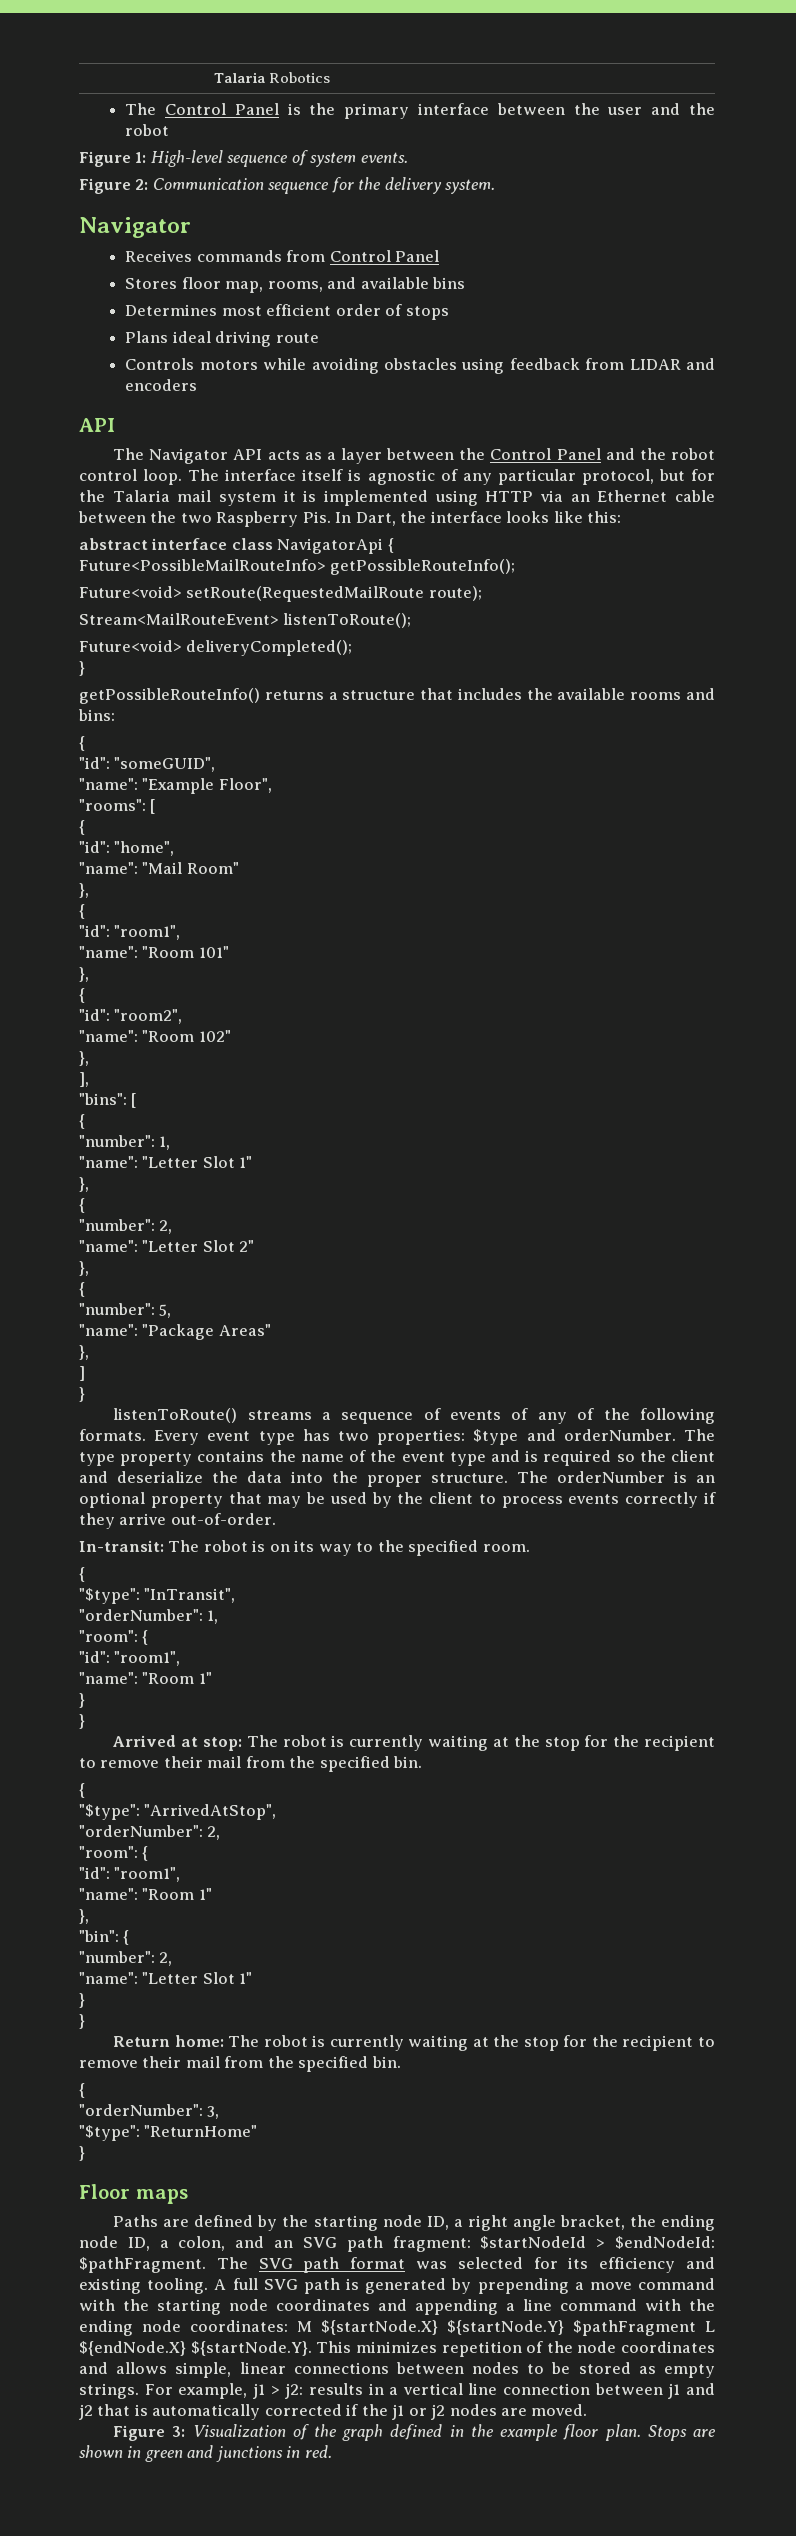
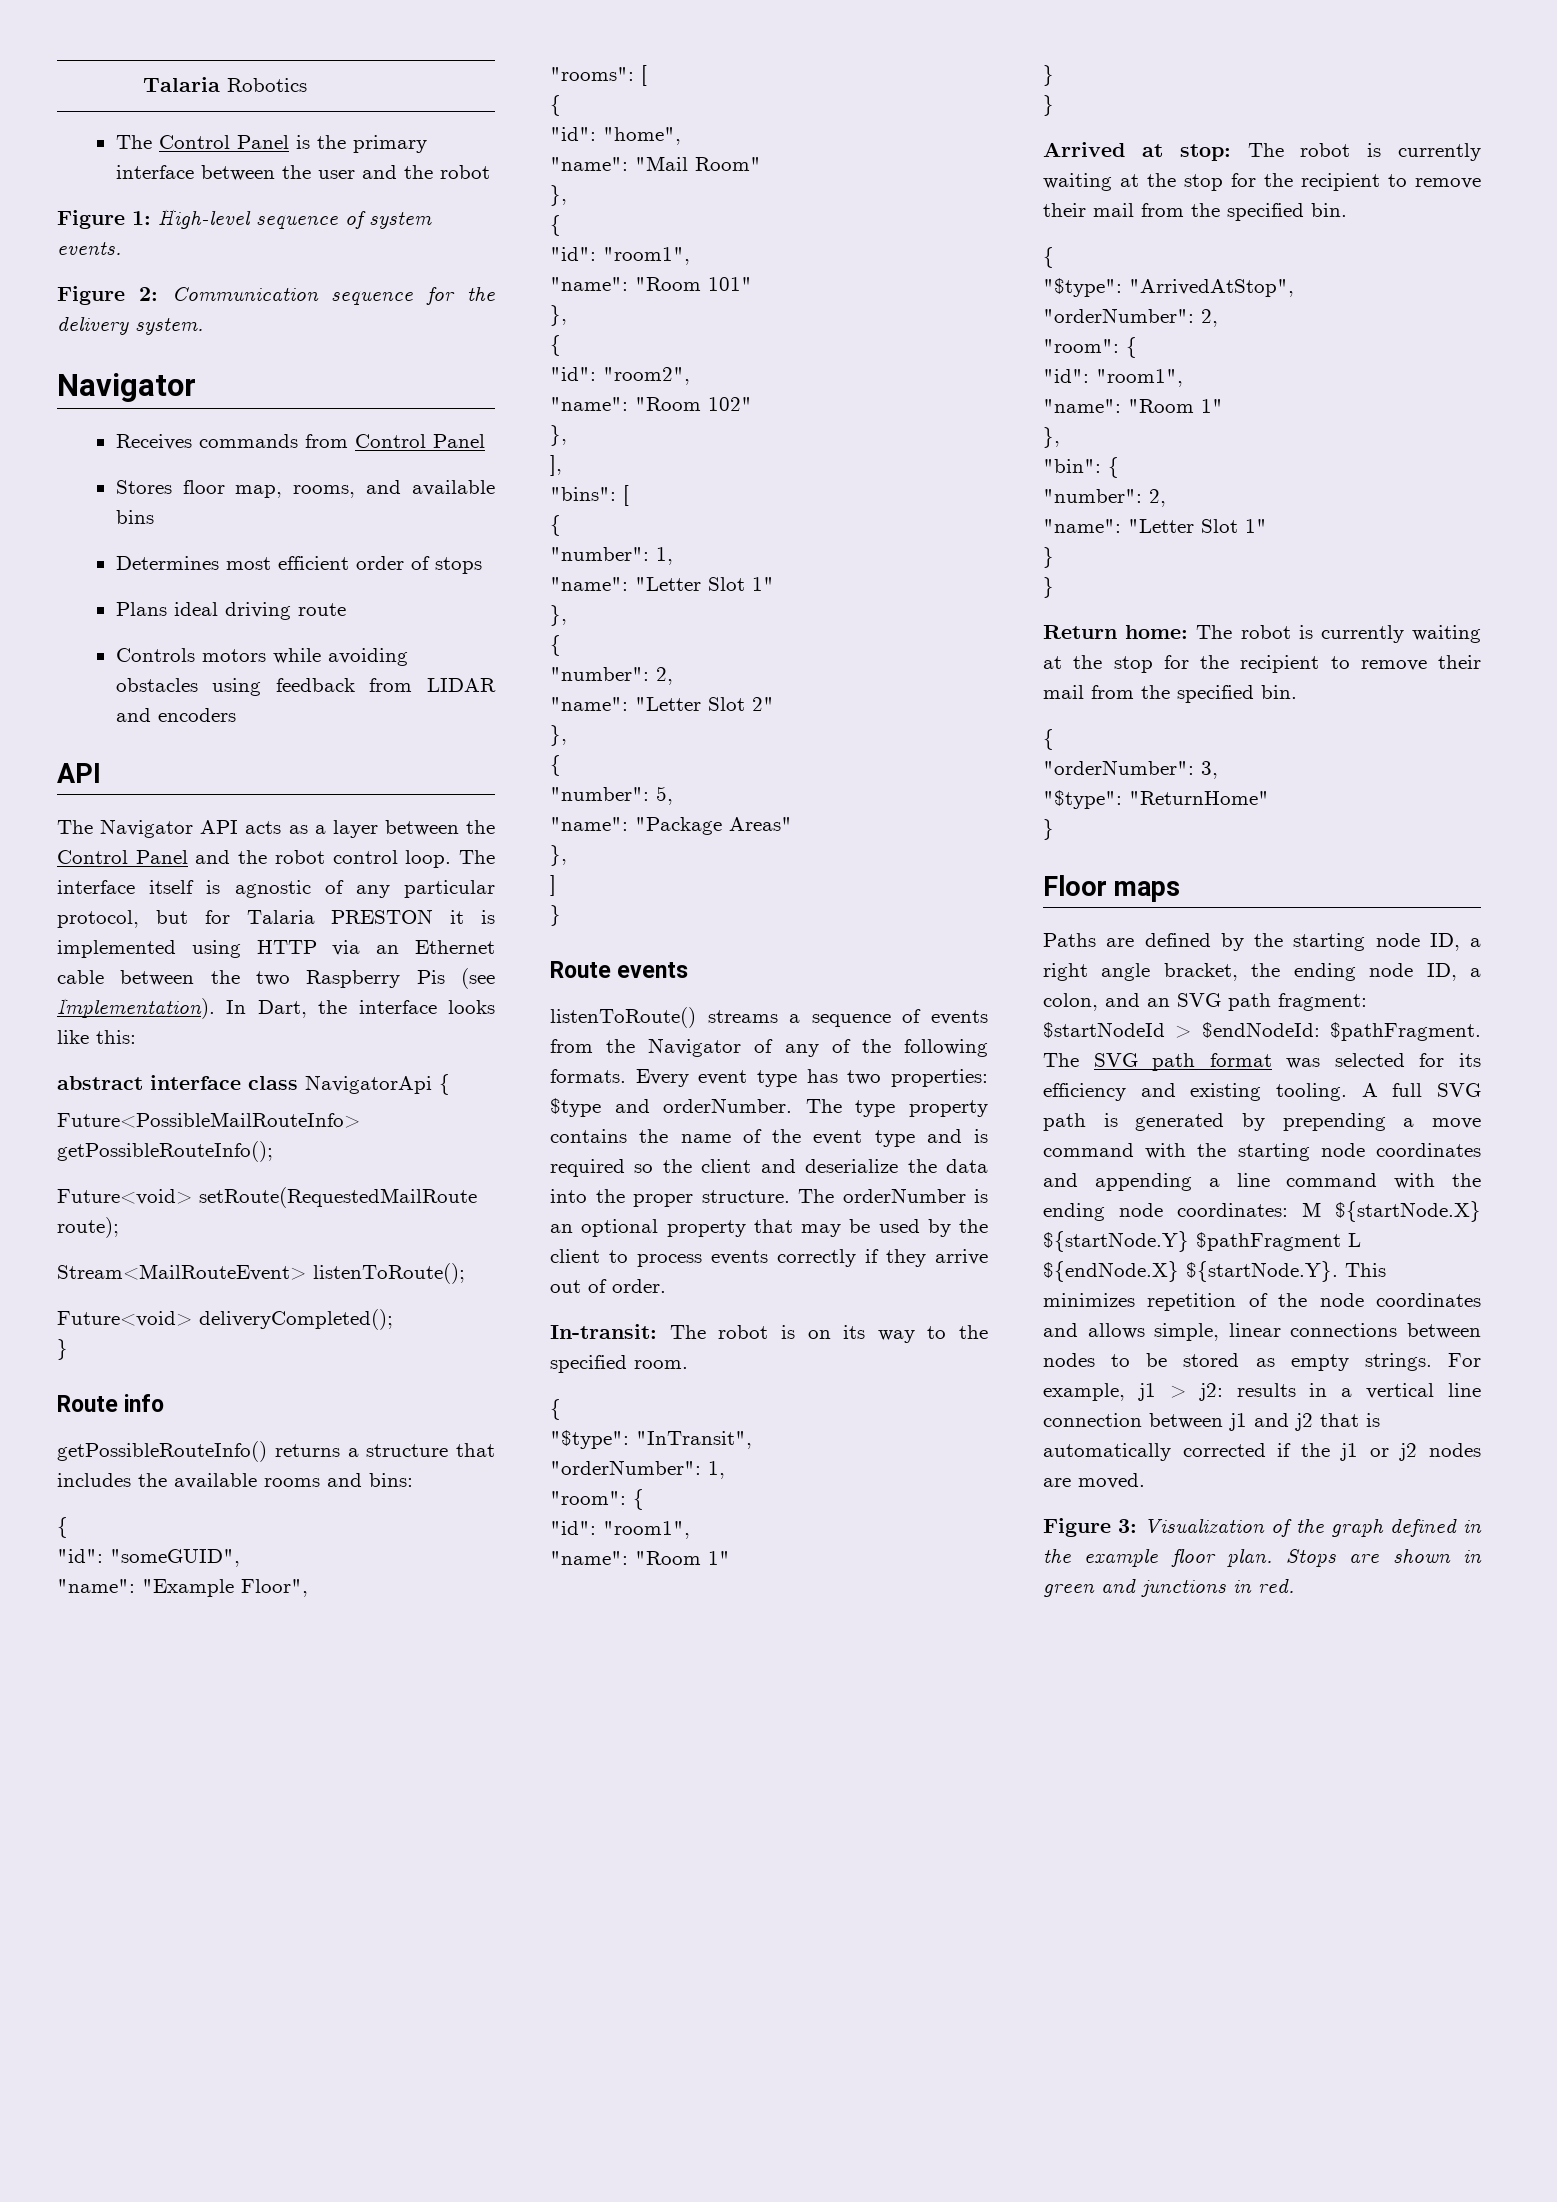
- The interface itself is agnostic of any particular protocol, but for the Talaria mail system it is implemented using HTTP via an Ethernet cable between the two Raspberry Pis. In Dart, the interface looks like this:
+ The interface itself is agnostic of any particular protocol, but for Talaria PRESTON it is implemented using HTTP via an Ethernet cable between the two Raspberry Pis (see Implementation). In Dart, the interface looks like this:
+ Route info
+ Route events
- listenToRoute() streams a sequence of events of any of the following formats.
+ listenToRoute() streams a sequence of events from the Navigator of any of the following formats.
- The orderNumber is an optional property that may be used by the client to process events correctly if they arrive out-of-order.
+ The orderNumber is an optional property that may be used by the client to process events correctly if they arrive out of order.

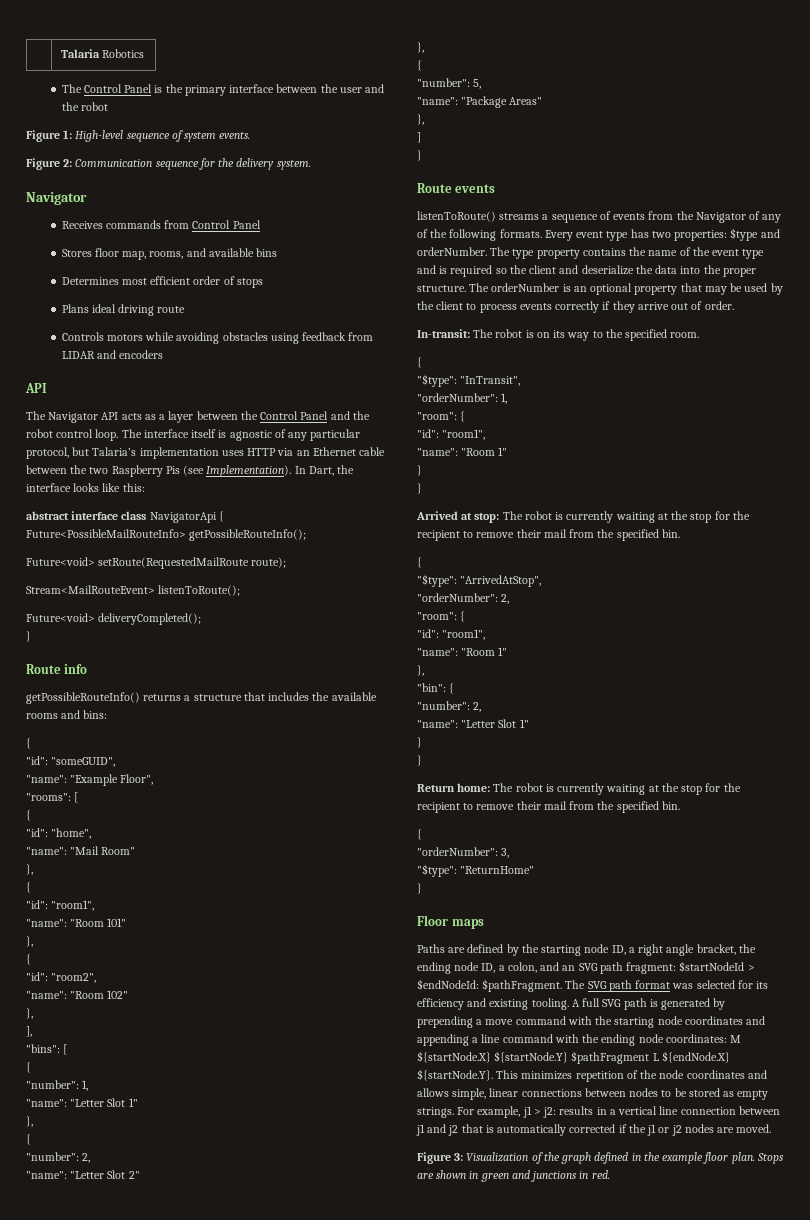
- The interface itself is agnostic of any particular protocol, but for Talaria PRESTON it is implemented using HTTP via an Ethernet cable between the two Raspberry Pis (see Implementation).
+ The interface itself is agnostic of any particular protocol, but Talaria’s implementation uses HTTP via an Ethernet cable between the two Raspberry Pis (see Implementation).

